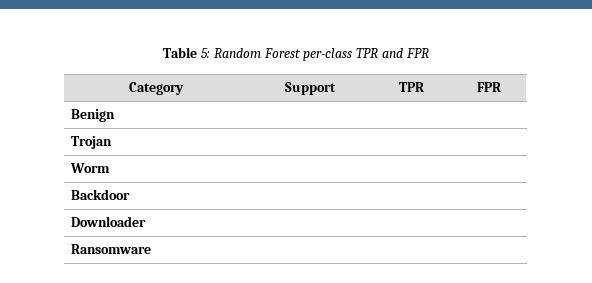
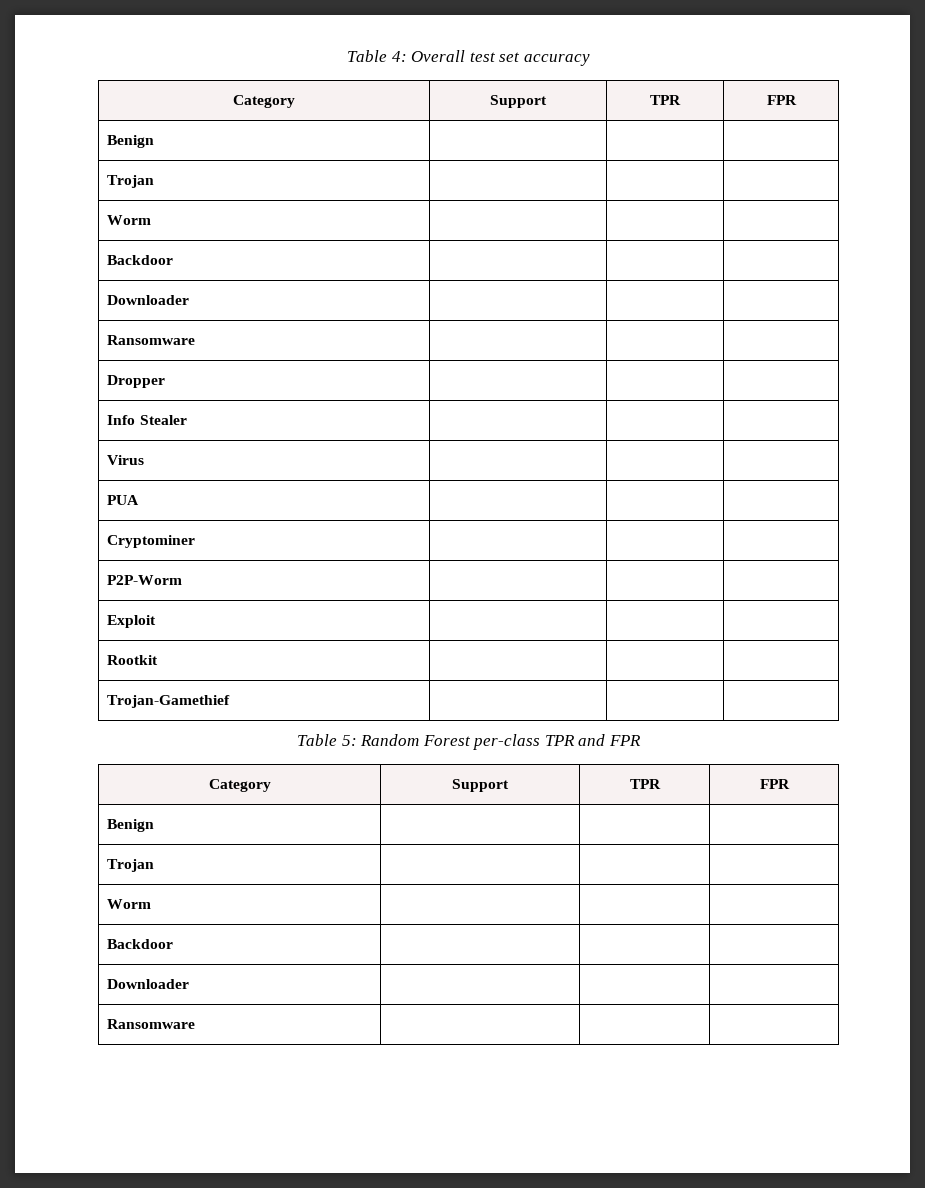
+ Table 4: Overall test set accuracy
+ Category | Support | TPR | FPR
+ Benign | | |
+ Trojan | | |
+ Worm | | |
+ Backdoor | | |
+ Downloader | | |
+ Ransomware | | |
+ Dropper | | |
+ Info Stealer | | |
+ Virus | | |
+ PUA | | |
+ Cryptominer | | |
+ P2P-Worm | | |
+ Exploit | | |
+ Rootkit | | |
+ Trojan-Gamethief | | |

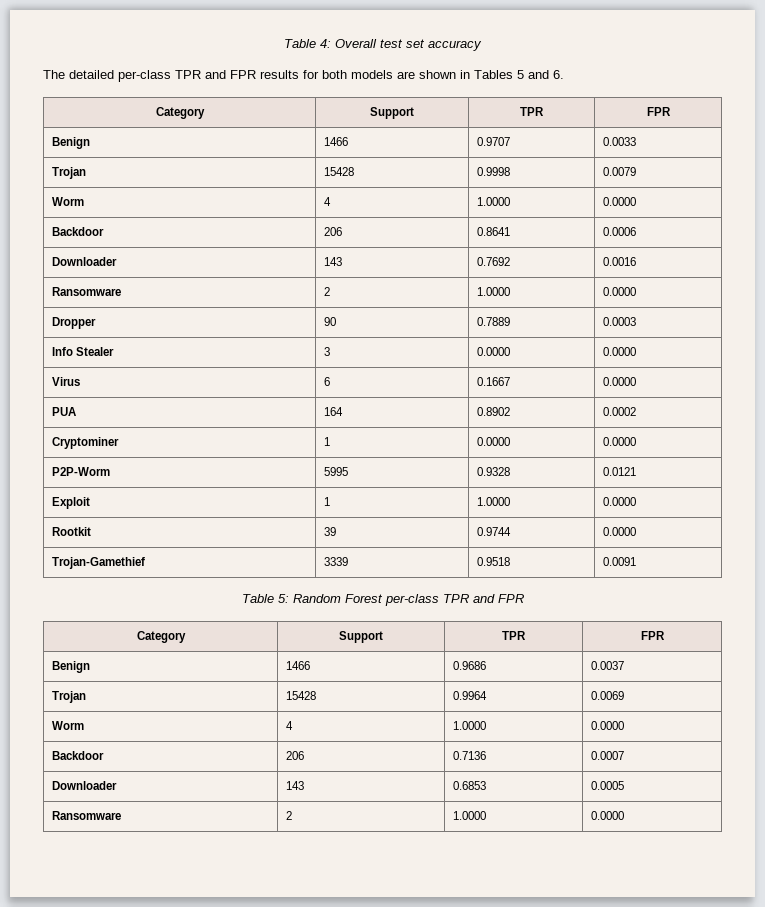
  Table 4: Overall test set accuracy
+ The detailed per-class TPR and FPR results for both models are shown in Tables 5 and 6.
  Category | Support | TPR | FPR
- Benign | | |
- Trojan | | |
- Worm | | |
- Backdoor | | |
- Downloader | | |
- Ransomware | | |
- Dropper | | |
- Info Stealer | | |
- Virus | | |
- PUA | | |
- Cryptominer | | |
- P2P-Worm | | |
- Exploit | | |
- Rootkit | | |
- Trojan-Gamethief | | |
+ Benign | 1466 | 0.9707 | 0.0033
+ Trojan | 15428 | 0.9998 | 0.0079
+ Worm | 4 | 1.0000 | 0.0000
+ Backdoor | 206 | 0.8641 | 0.0006
+ Downloader | 143 | 0.7692 | 0.0016
+ Ransomware | 2 | 1.0000 | 0.0000
+ Dropper | 90 | 0.7889 | 0.0003
+ Info Stealer | 3 | 0.0000 | 0.0000
+ Virus | 6 | 0.1667 | 0.0000
+ PUA | 164 | 0.8902 | 0.0002
+ Cryptominer | 1 | 0.0000 | 0.0000
+ P2P-Worm | 5995 | 0.9328 | 0.0121
+ Exploit | 1 | 1.0000 | 0.0000
+ Rootkit | 39 | 0.9744 | 0.0000
+ Trojan-Gamethief | 3339 | 0.9518 | 0.0091
  Table 5: Random Forest per-class TPR and FPR
  Category | Support | TPR | FPR
- Benign | | |
- Trojan | | |
- Worm | | |
- Backdoor | | |
- Downloader | | |
- Ransomware | | |
+ Benign | 1466 | 0.9686 | 0.0037
+ Trojan | 15428 | 0.9964 | 0.0069
+ Worm | 4 | 1.0000 | 0.0000
+ Backdoor | 206 | 0.7136 | 0.0007
+ Downloader | 143 | 0.6853 | 0.0005
+ Ransomware | 2 | 1.0000 | 0.0000

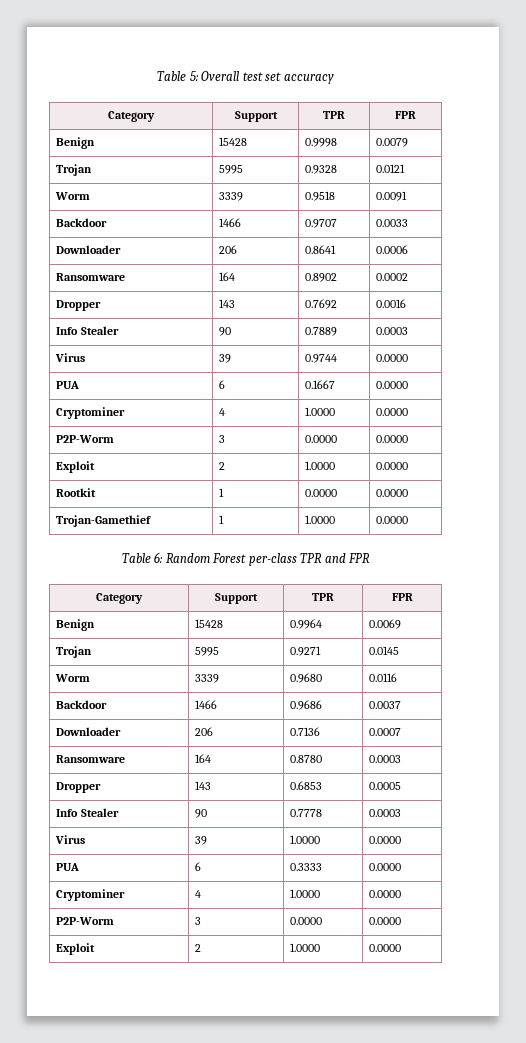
- Table 4: Overall test set accuracy
- The detailed per-class TPR and FPR results for both models are shown in Tables 5 and 6.
+ Table 5: Overall test set accuracy
  Category | Support | TPR | FPR
- Benign | 1466 | 0.9707 | 0.0033
- Trojan | 15428 | 0.9998 | 0.0079
- Worm | 4 | 1.0000 | 0.0000
- Backdoor | 206 | 0.8641 | 0.0006
- Downloader | 143 | 0.7692 | 0.0016
- Ransomware | 2 | 1.0000 | 0.0000
- Dropper | 90 | 0.7889 | 0.0003
- Info Stealer | 3 | 0.0000 | 0.0000
- Virus | 6 | 0.1667 | 0.0000
- PUA | 164 | 0.8902 | 0.0002
- Cryptominer | 1 | 0.0000 | 0.0000
- P2P-Worm | 5995 | 0.9328 | 0.0121
- Exploit | 1 | 1.0000 | 0.0000
- Rootkit | 39 | 0.9744 | 0.0000
- Trojan-Gamethief | 3339 | 0.9518 | 0.0091
- Table 5: Random Forest per-class TPR and FPR
+ Benign | 15428 | 0.9998 | 0.0079
+ Trojan | 5995 | 0.9328 | 0.0121
+ Worm | 3339 | 0.9518 | 0.0091
+ Backdoor | 1466 | 0.9707 | 0.0033
+ Downloader | 206 | 0.8641 | 0.0006
+ Ransomware | 164 | 0.8902 | 0.0002
+ Dropper | 143 | 0.7692 | 0.0016
+ Info Stealer | 90 | 0.7889 | 0.0003
+ Virus | 39 | 0.9744 | 0.0000
+ PUA | 6 | 0.1667 | 0.0000
+ Cryptominer | 4 | 1.0000 | 0.0000
+ P2P-Worm | 3 | 0.0000 | 0.0000
+ Exploit | 2 | 1.0000 | 0.0000
+ Rootkit | 1 | 0.0000 | 0.0000
+ Trojan-Gamethief | 1 | 1.0000 | 0.0000
+ Table 6: Random Forest per-class TPR and FPR
- Benign | 1466 | 0.9686 | 0.0037
- Trojan | 15428 | 0.9964 | 0.0069
- Worm | 4 | 1.0000 | 0.0000
- Backdoor | 206 | 0.7136 | 0.0007
- Downloader | 143 | 0.6853 | 0.0005
- Ransomware | 2 | 1.0000 | 0.0000
+ Benign | 15428 | 0.9964 | 0.0069
+ Trojan | 5995 | 0.9271 | 0.0145
+ Worm | 3339 | 0.9680 | 0.0116
+ Backdoor | 1466 | 0.9686 | 0.0037
+ Downloader | 206 | 0.7136 | 0.0007
+ Ransomware | 164 | 0.8780 | 0.0003
+ Dropper | 143 | 0.6853 | 0.0005
+ Info Stealer | 90 | 0.7778 | 0.0003
+ Virus | 39 | 1.0000 | 0.0000
+ PUA | 6 | 0.3333 | 0.0000
+ Cryptominer | 4 | 1.0000 | 0.0000
+ P2P-Worm | 3 | 0.0000 | 0.0000
+ Exploit | 2 | 1.0000 | 0.0000

